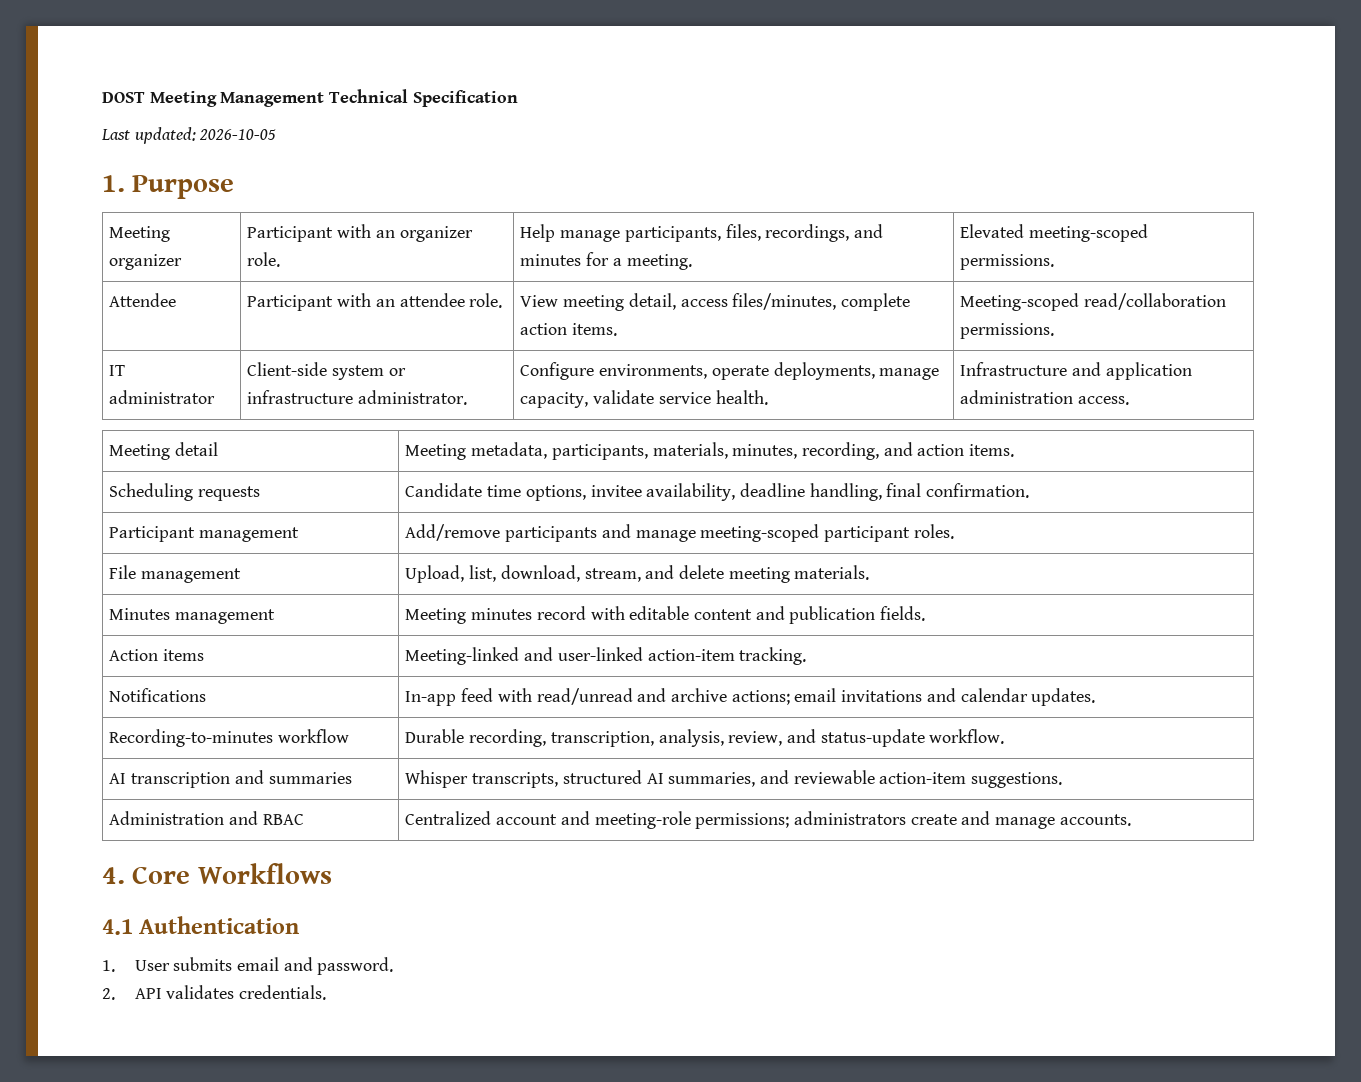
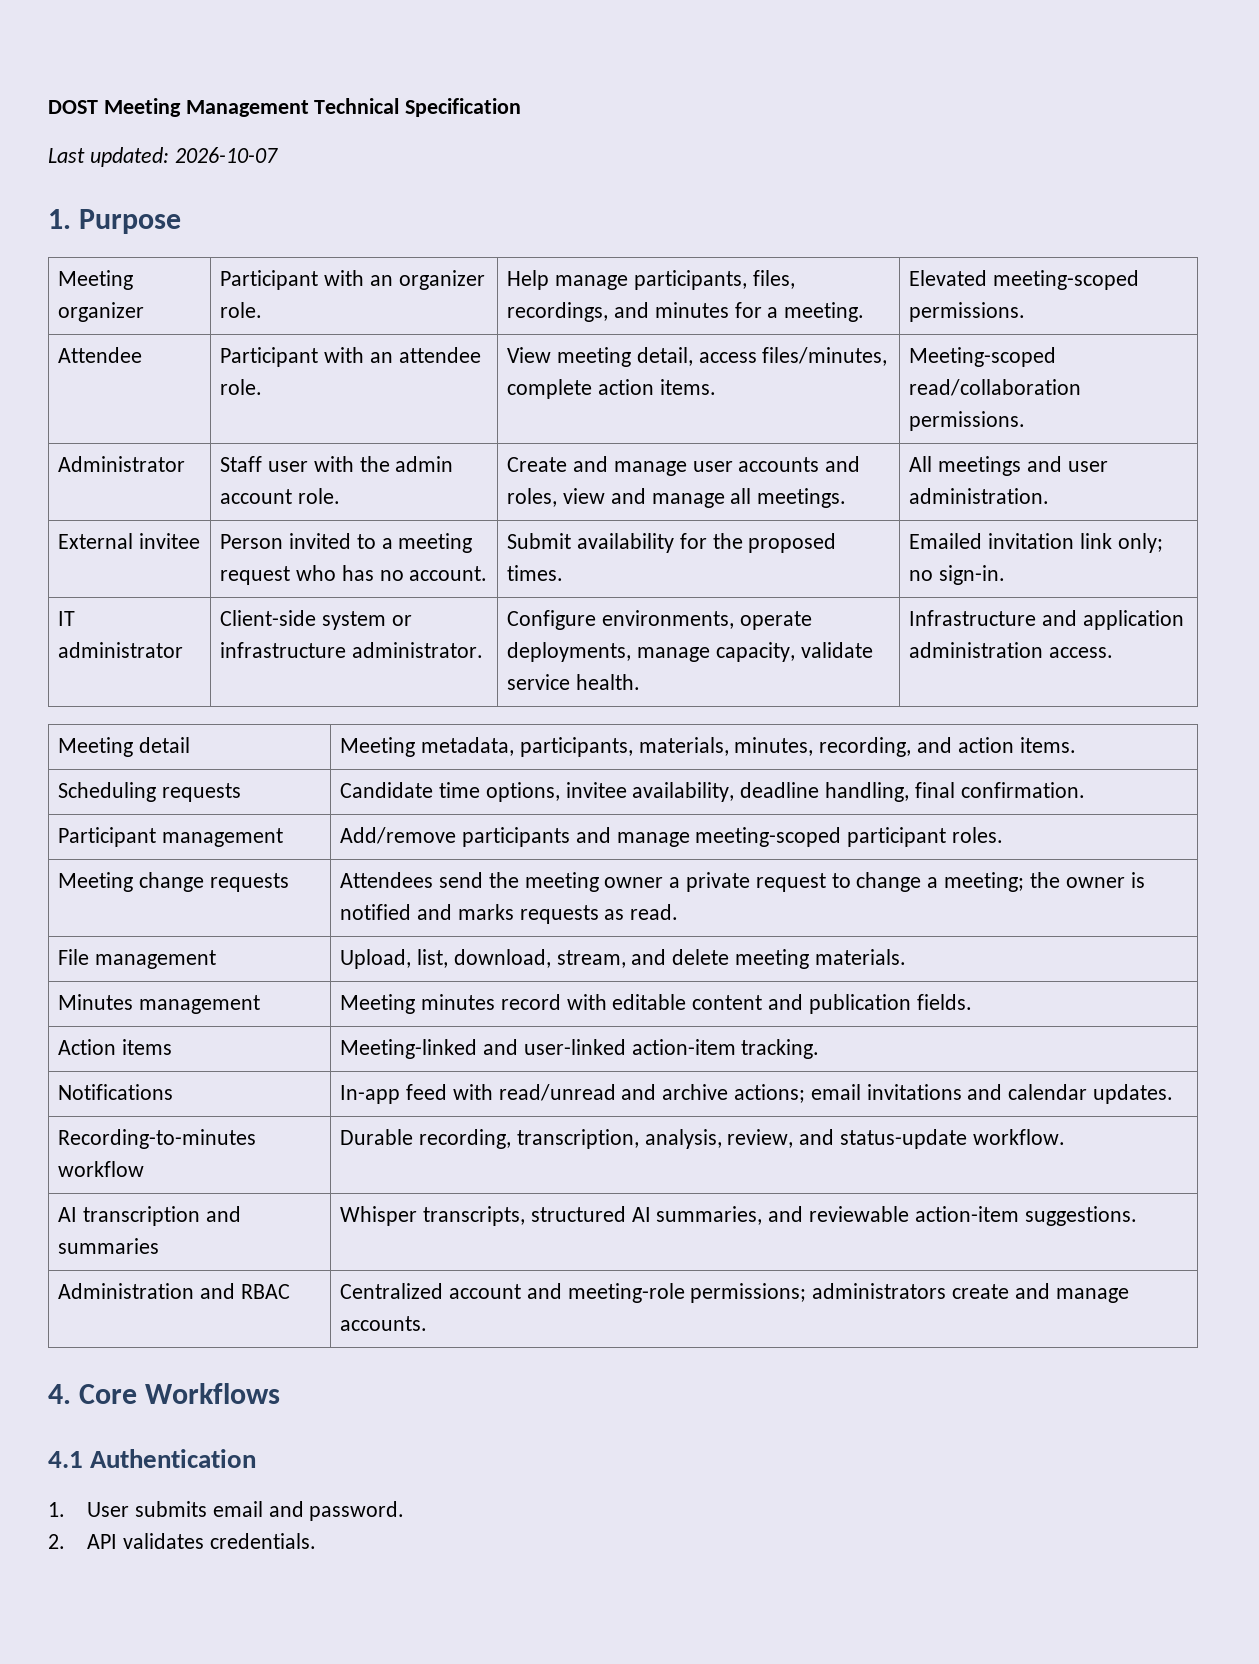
- Last updated: 2026-10-05
+ Last updated: 2026-10-07
+ Administrator | Staff user with the admin account role. | Create and manage user accounts and roles, view and manage all meetings. | All meetings and user administration.
+ External invitee | Person invited to a meeting request who has no account. | Submit availability for the proposed times. | Emailed invitation link only; no sign-in.
+ Meeting change requests | Attendees send the meeting owner a private request to change a meeting; the owner is notified and marks requests as read.

